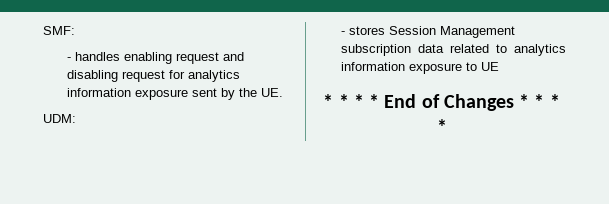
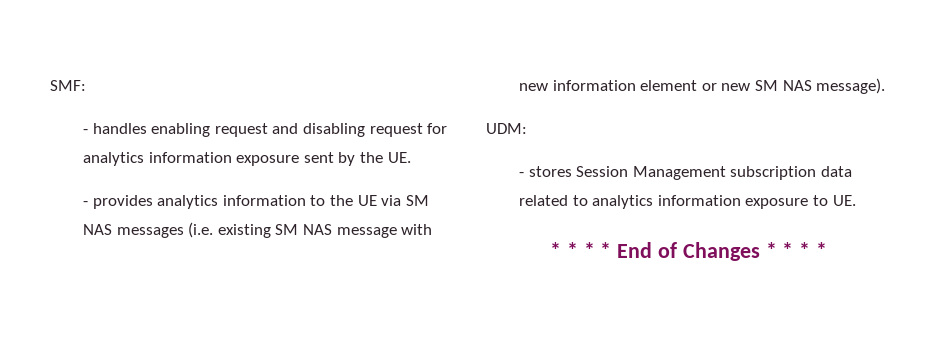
+ - provides analytics information to the UE via SM NAS messages (i.e. existing SM NAS message with new information element or new SM NAS message).
- - stores Session Management subscription data related to analytics information exposure to UE
+ - stores Session Management subscription data related to analytics information exposure to UE.

